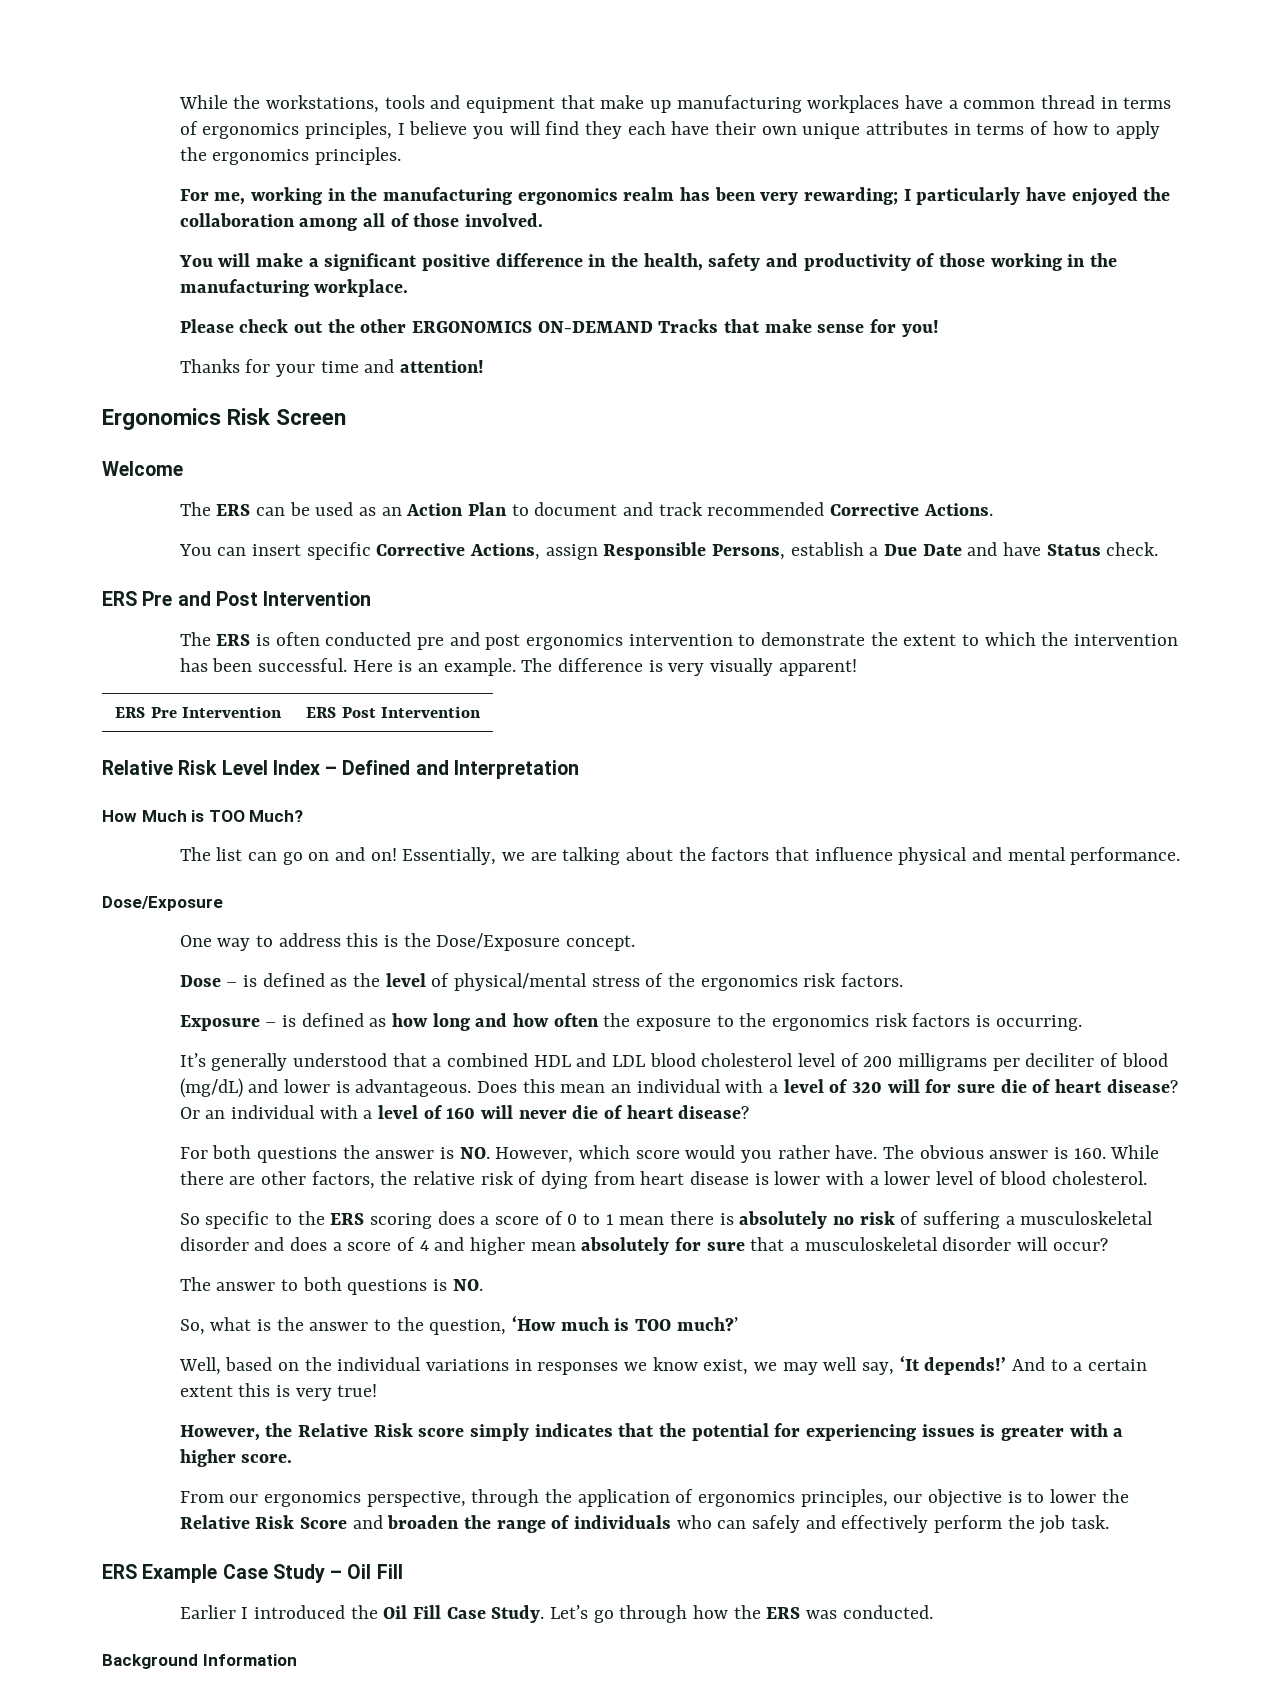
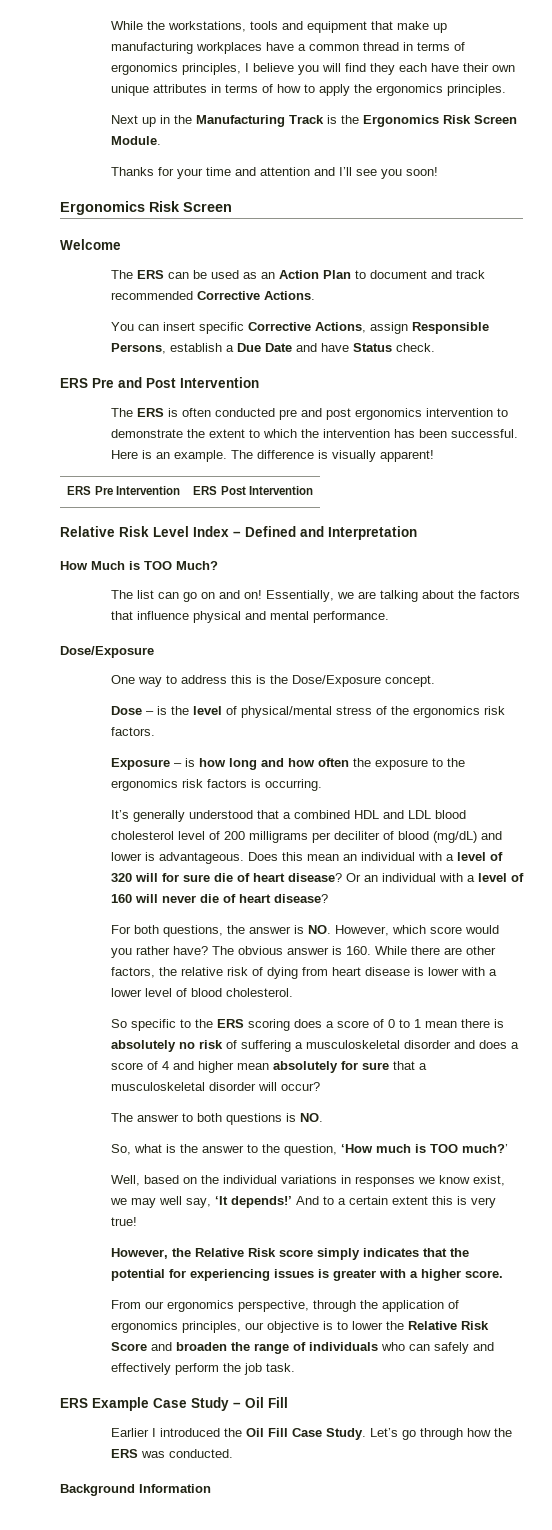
- For me, working in the manufacturing ergonomics realm has been very rewarding; I particularly have enjoyed the collaboration among all of those involved.
- You will make a significant positive difference in the health, safety and productivity of those working in the manufacturing workplace.
- Please check out the other ERGONOMICS ON-DEMAND Tracks that make sense for you!
+ Next up in the Manufacturing Track is the Ergonomics Risk Screen Module.
- Thanks for your time and attention!
+ Thanks for your time and attention and I’ll see you soon!
- The difference is very visually apparent!
+ The difference is visually apparent!
- Dose – is defined as the level of physical/mental stress of the ergonomics risk factors.
+ Dose – is the level of physical/mental stress of the ergonomics risk factors.
- Exposure – is defined as how long and how often the exposure to the ergonomics risk factors is occurring.
+ Exposure – is how long and how often the exposure to the ergonomics risk factors is occurring.
- For both questions the answer is NO. However, which score would you rather have.
+ For both questions, the answer is NO. However, which score would you rather have?

